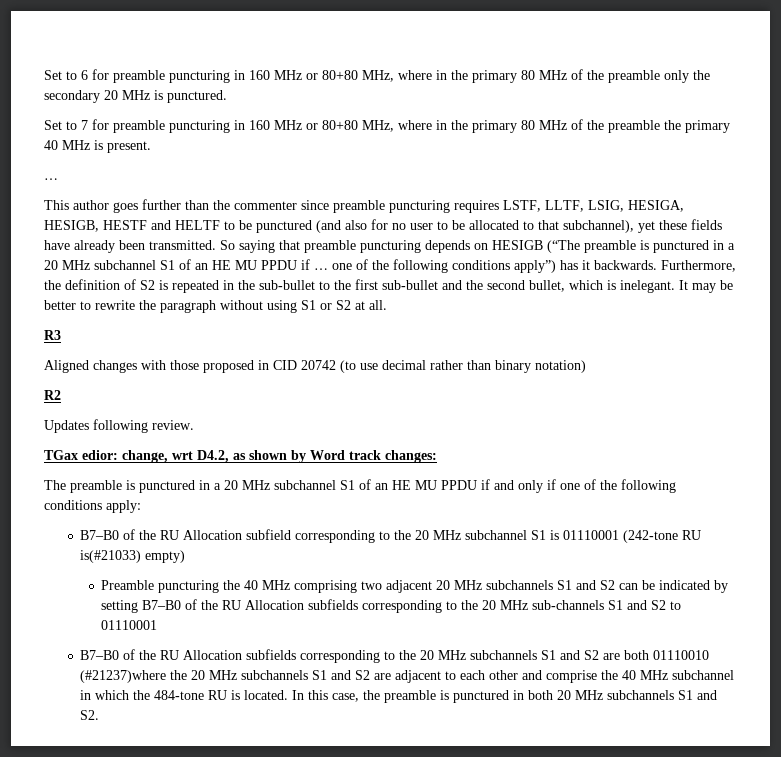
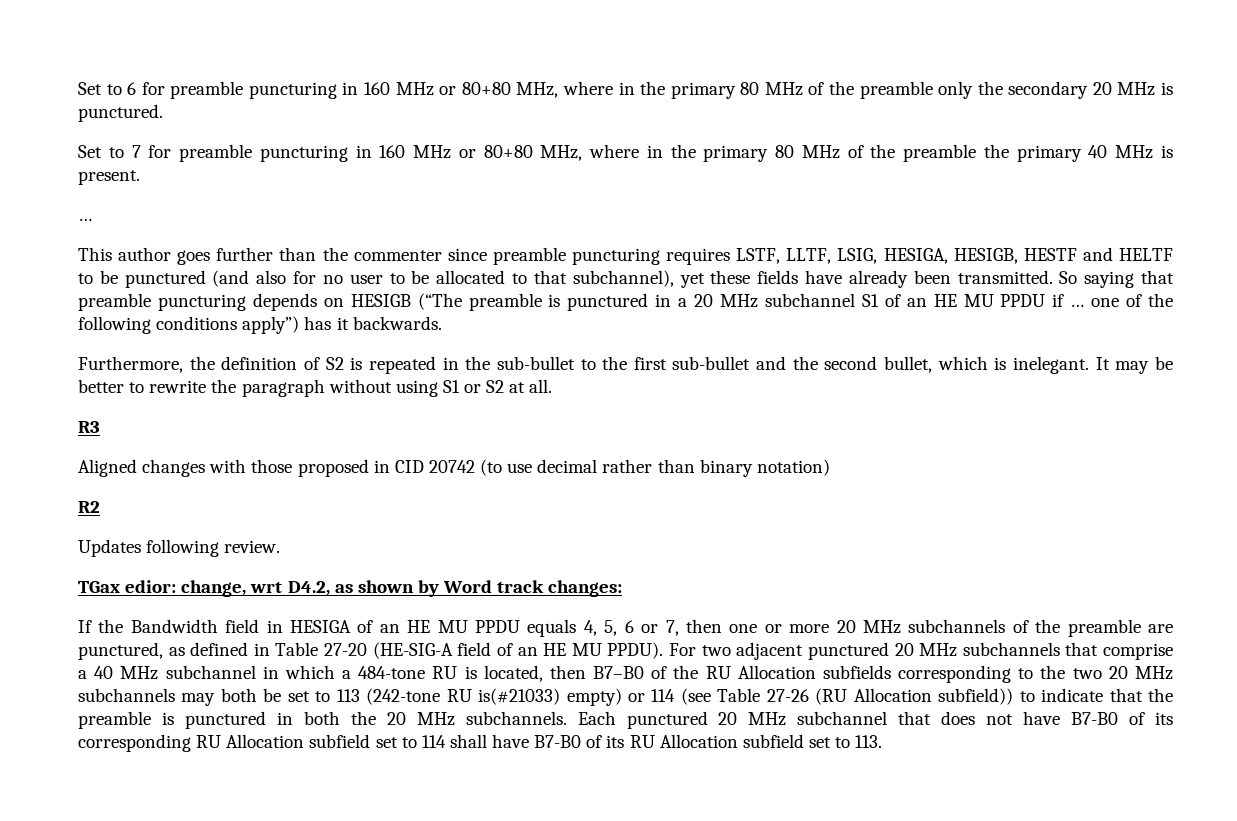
- So saying that preamble puncturing depends on HESIGB (“The preamble is punctured in a 20 MHz subchannel S1 of an HE MU PPDU if … one of the following conditions apply”) has it backwards. Furthermore, the definition of S2 is repeated in the sub-bullet to the first sub-bullet and the second bullet, which is inelegant.
+ So saying that preamble puncturing depends on HESIGB (“The preamble is punctured in a 20 MHz subchannel S1 of an HE MU PPDU if … one of the following conditions apply”) has it backwards.
+ Furthermore, the definition of S2 is repeated in the sub-bullet to the first sub-bullet and the second bullet, which is inelegant.
- The preamble is punctured in a 20 MHz subchannel S1 of an HE MU PPDU if and only if one of the following conditions apply:
- B7–B0 of the RU Allocation subfield corresponding to the 20 MHz subchannel S1 is 01110001 (242-tone RU is(#21033) empty)
- Preamble puncturing the 40 MHz comprising two adjacent 20 MHz subchannels S1 and S2 can be indicated by setting B7–B0 of the RU Allocation subfields corresponding to the 20 MHz sub-channels S1 and S2 to 01110001
- B7–B0 of the RU Allocation subfields corresponding to the 20 MHz subchannels S1 and S2 are both 01110010 (#21237)where the 20 MHz subchannels S1 and S2 are adjacent to each other and comprise the 40 MHz subchannel in which the 484-tone RU is located. In this case, the preamble is punctured in both 20 MHz subchannels S1 and S2.
+ If the Bandwidth field in HESIGA of an HE MU PPDU equals 4, 5, 6 or 7, then one or more 20 MHz subchannels of the preamble are punctured, as defined in Table 27-20 (HE-SIG-A field of an HE MU PPDU). For two adjacent punctured 20 MHz subchannels that comprise a 40 MHz subchannel in which a 484-tone RU is located, then B7–B0 of the RU Allocation subfields corresponding to the two 20 MHz subchannels may both be set to 113 (242-tone RU is(#21033) empty) or 114 (see Table 27-26 (RU Allocation subfield)) to indicate that the preamble is punctured in both the 20 MHz subchannels. Each punctured 20 MHz subchannel that does not have B7-B0 of its corresponding RU Allocation subfield set to 114 shall have B7-B0 of its RU Allocation subfield set to 113.

